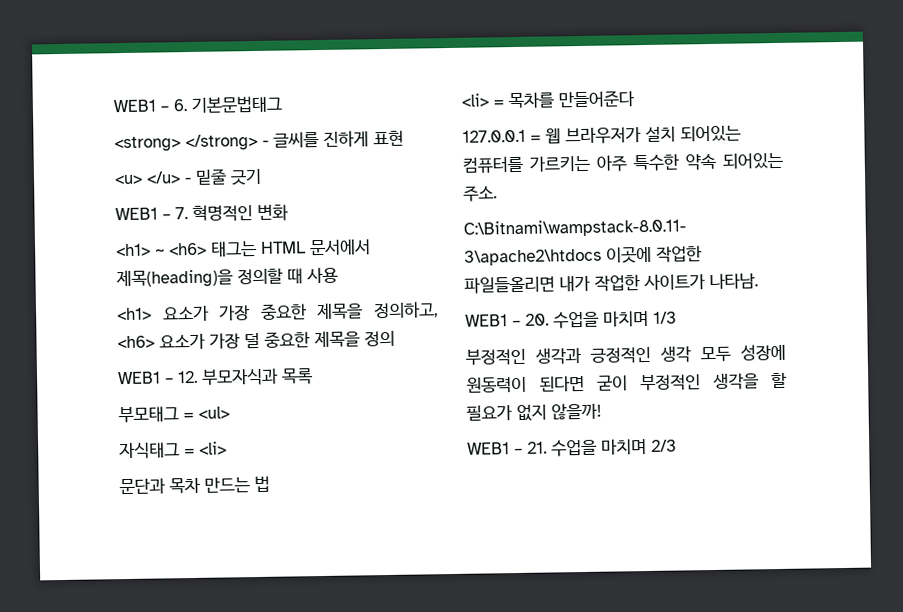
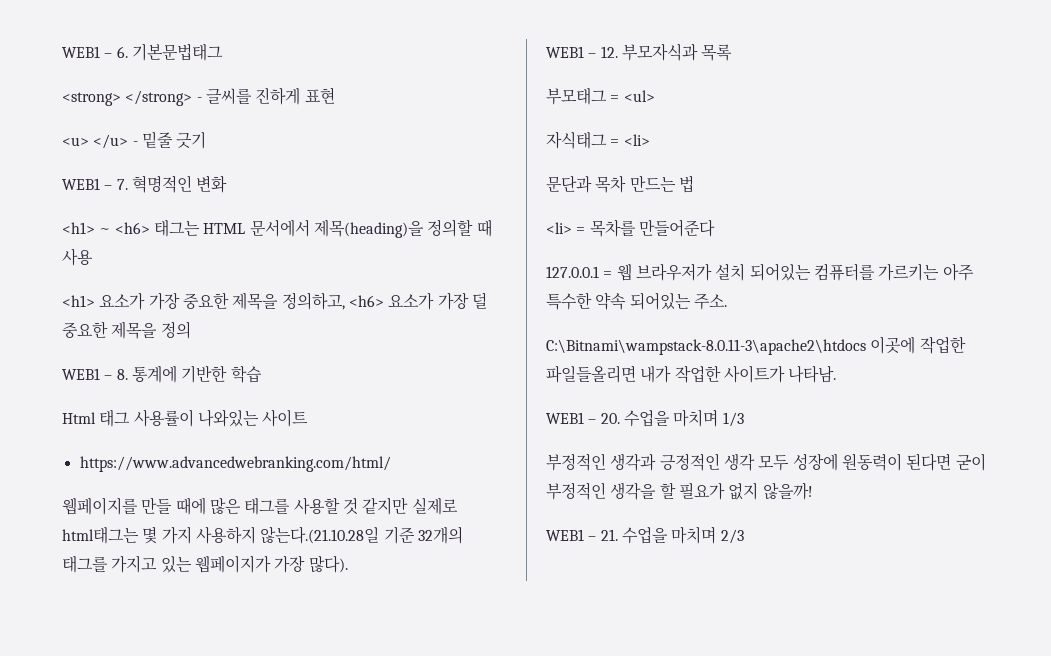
+ WEB1 – 8. 통계에 기반한 학습
+ Html 태그 사용률이 나와있는 사이트
+ https://www.advancedwebranking.com/html/
+ 웹페이지를 만들 때에 많은 태그를 사용할 것 같지만 실제로 html태그는 몇 가지 사용하지 않는다.(21.10.28일 기준 32개의 태그를 가지고 있는 웹페이지가 가장 많다).

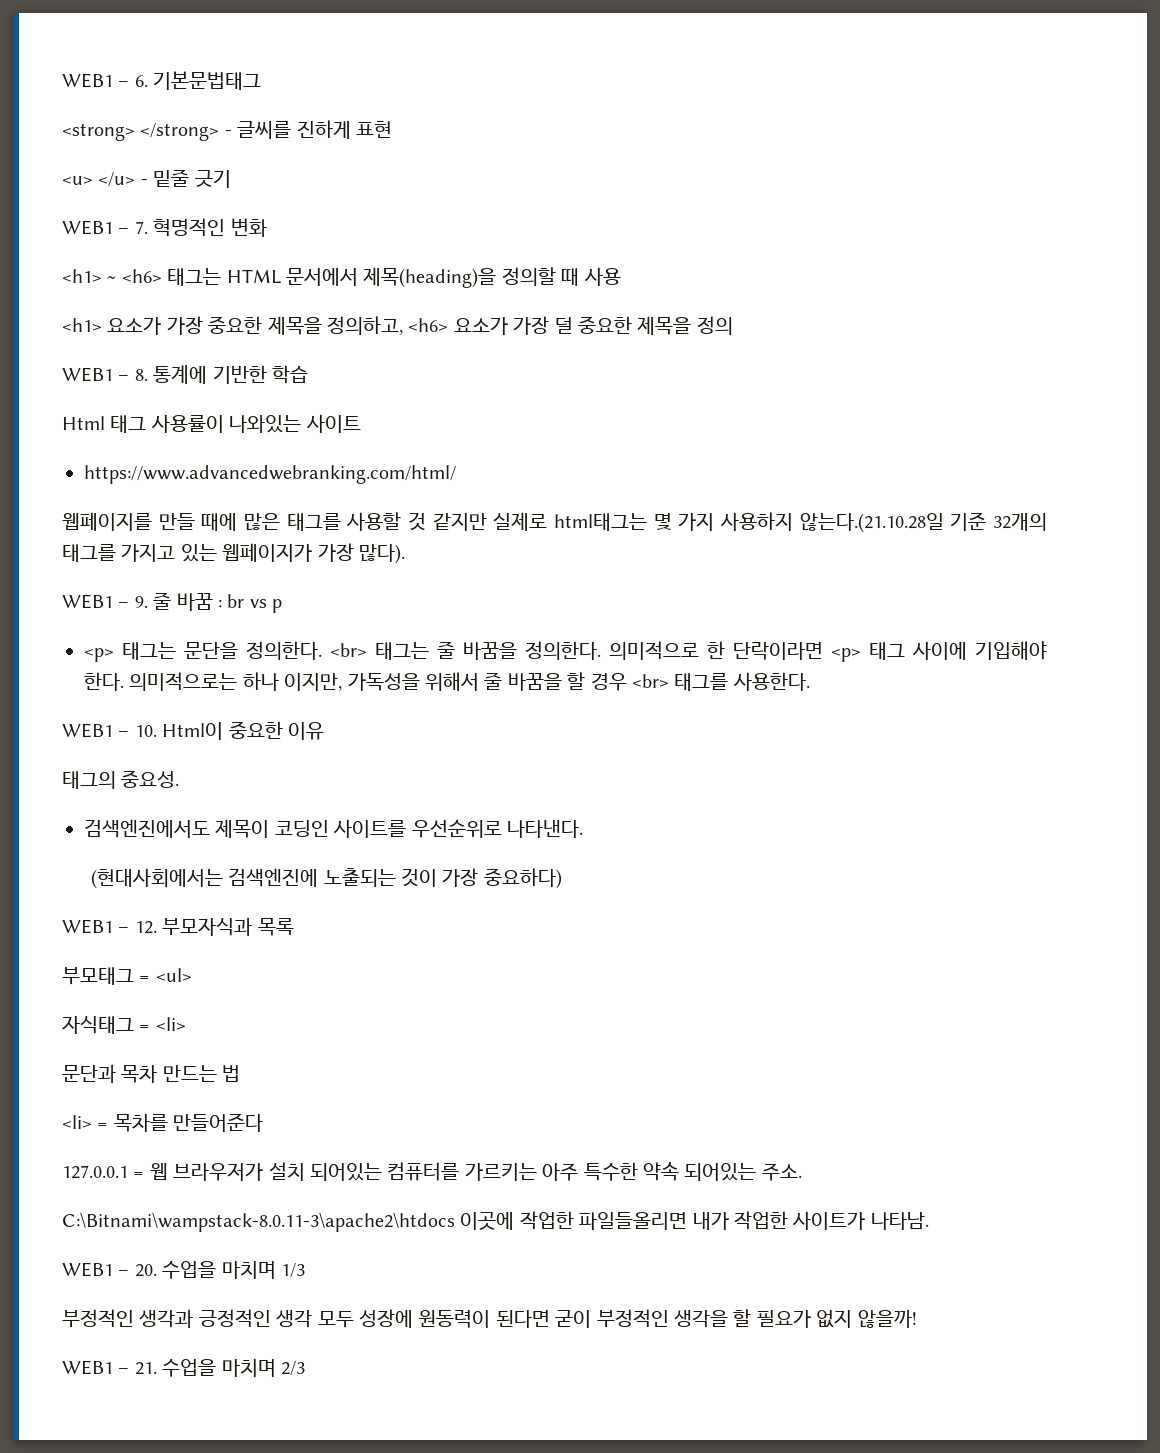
+ WEB1 – 9. 줄 바꿈 : br vs p
+ <p> 태그는 문단을 정의한다. <br> 태그는 줄 바꿈을 정의한다. 의미적으로 한 단락이라면 <p> 태그 사이에 기입해야 한다. 의미적으로는 하나 이지만, 가독성을 위해서 줄 바꿈을 할 경우 <br> 태그를 사용한다.
+ WEB1 – 10. Html이 중요한 이유
+ 태그의 중요성.
+ 검색엔진에서도 제목이 코딩인 사이트를 우선순위로 나타낸다.
+ (현대사회에서는 검색엔진에 노출되는 것이 가장 중요하다)

